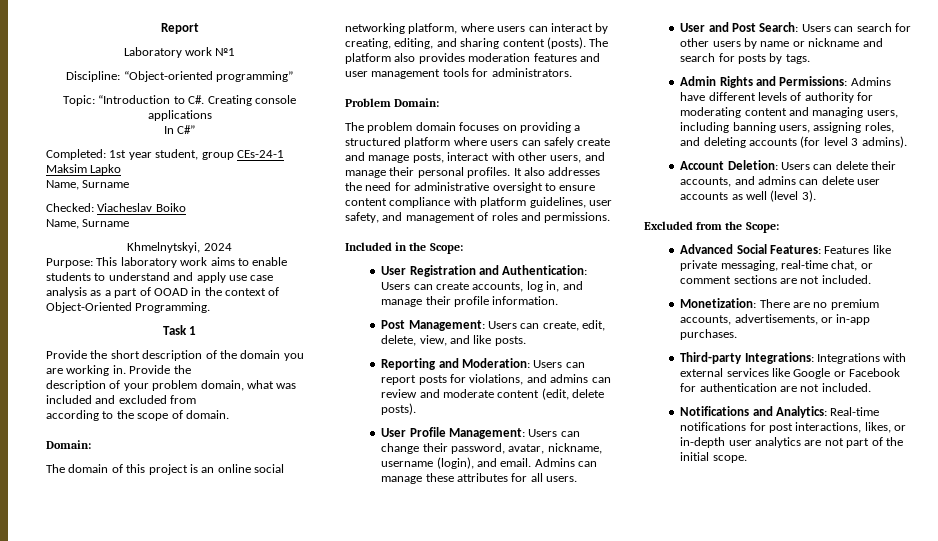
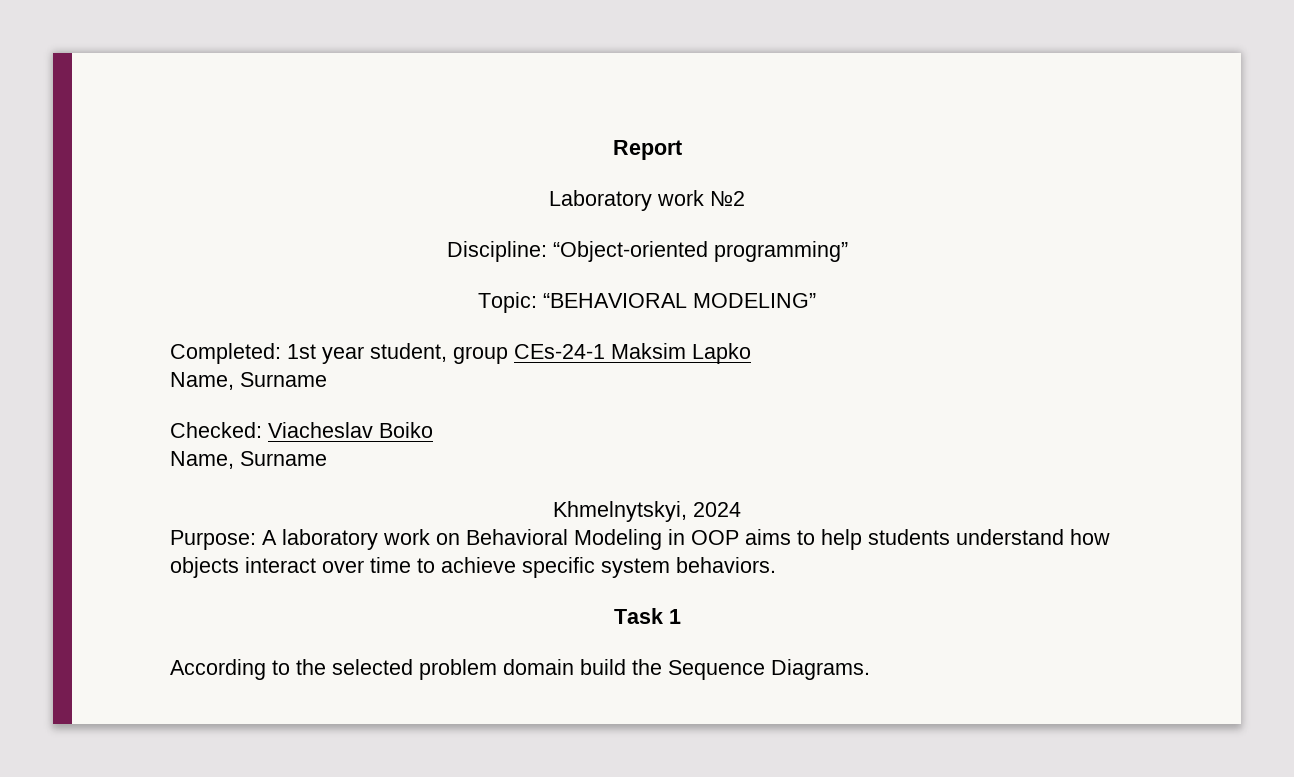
- Laboratory work №1
+ Laboratory work №2
- Topic: “Introduction to C#. Creating console applications
- In C#”
+ Topic: “BEHAVIORAL MODELING”
- Purpose: This laboratory work aims to enable students to understand and apply use case analysis as a part of OOAD in the context of Object-Oriented Programming.
+ Purpose: A laboratory work on Behavioral Modeling in OOP aims to help students understand how objects interact over time to achieve specific system behaviors.
  Task 1
- Provide the short description of the domain you are working in. Provide the
- description of your problem domain, what was included and excluded from
- according to the scope of domain.
- Domain:
- The domain of this project is an online social networking platform, where users can interact by creating, editing, and sharing content (posts). The platform also provides moderation features and user management tools for administrators.
- Problem Domain:
- The problem domain focuses on providing a structured platform where users can safely create and manage posts, interact with other users, and manage their personal profiles. It also addresses the need for administrative oversight to ensure content compliance with platform guidelines, user safety, and management of roles and permissions.
- Included in the Scope:
- User Registration and Authentication: Users can create accounts, log in, and manage their profile information.
- Post Management: Users can create, edit, delete, view, and like posts.
- Reporting and Moderation: Users can report posts for violations, and admins can review and moderate content (edit, delete posts).
- User Profile Management: Users can change their password, avatar, nickname, username (login), and email. Admins can manage these attributes for all users.
- User and Post Search: Users can search for other users by name or nickname and search for posts by tags.
- Admin Rights and Permissions: Admins have different levels of authority for moderating content and managing users, including banning users, assigning roles, and deleting accounts (for level 3 admins).
- Account Deletion: Users can delete their accounts, and admins can delete user accounts as well (level 3).
- Excluded from the Scope:
- Advanced Social Features: Features like private messaging, real-time chat, or comment sections are not included.
- Monetization: There are no premium accounts, advertisements, or in-app purchases.
- Third-party Integrations: Integrations with external services like Google or Facebook for authentication are not included.
- Notifications and Analytics: Real-time notifications for post interactions, likes, or in-depth user analytics are not part of the initial scope.
+ According to the selected problem domain build the Sequence Diagrams.

